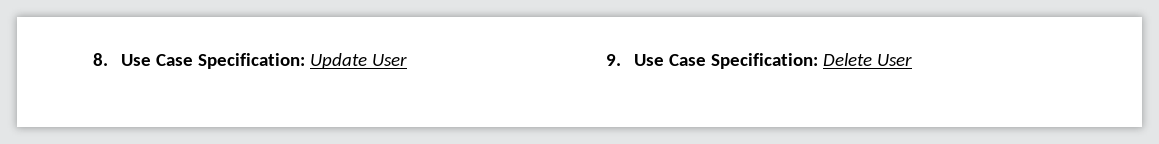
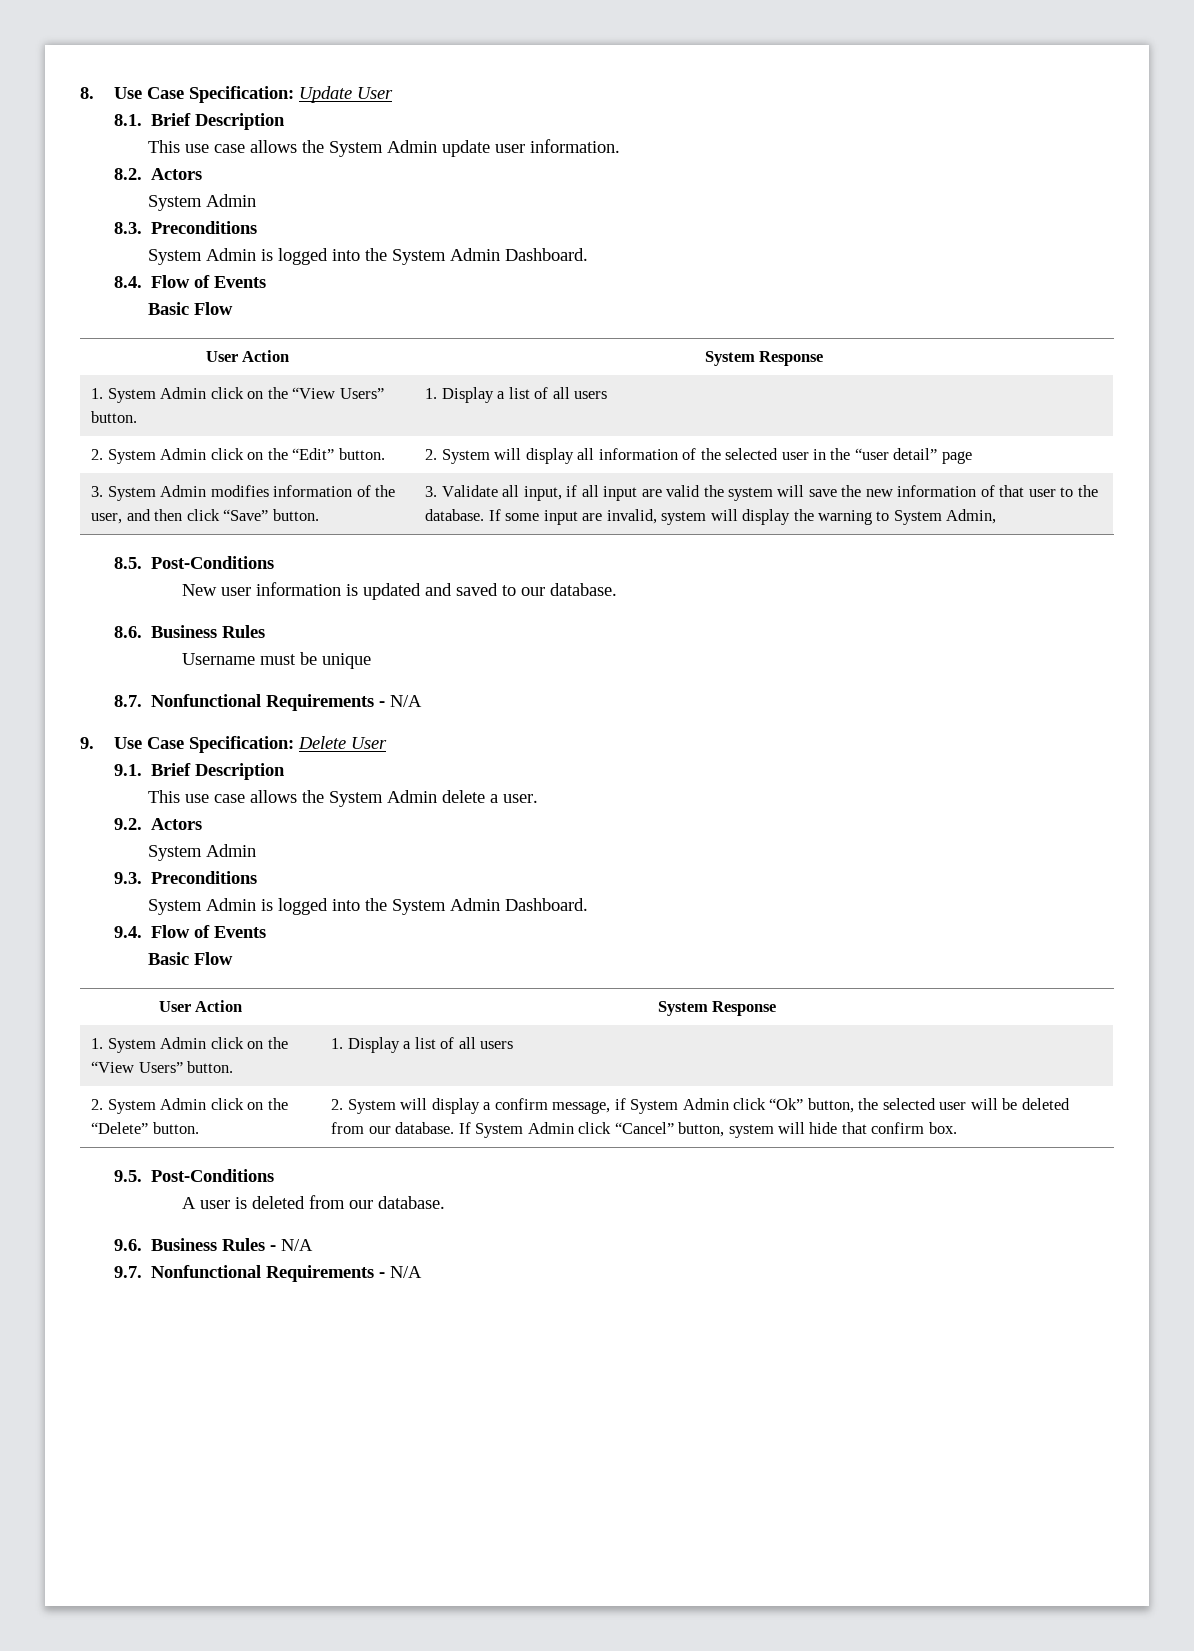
+ 8.1. Brief Description
+ This use case allows the System Admin update user information.
+ 8.2. Actors
+ System Admin
+ 8.3. Preconditions
+ System Admin is logged into the System Admin Dashboard.
+ 8.4. Flow of Events
+ Basic Flow
+ User Action | System Response
+ 1. System Admin click on the “View Users” button. | 1. Display a list of all users
+ 2. System Admin click on the “Edit” button. | 2. System will display all information of the selected user in the “user detail” page
+ 3. System Admin modifies information of the user, and then click “Save” button. | 3. Validate all input, if all input are valid the system will save the new information of that user to the database. If some input are invalid, system will display the warning to System Admin,
+ 8.5. Post-Conditions
+ New user information is updated and saved to our database.
+ 8.6. Business Rules
+ Username must be unique
+ 8.7. Nonfunctional Requirements - N/A
+ 9.1. Brief Description
+ This use case allows the System Admin delete a user.
+ 9.2. Actors
+ System Admin
+ 9.3. Preconditions
+ System Admin is logged into the System Admin Dashboard.
+ 9.4. Flow of Events
+ Basic Flow
+ User Action | System Response
+ 1. System Admin click on the “View Users” button. | 1. Display a list of all users
+ 2. System Admin click on the “Delete” button. | 2. System will display a confirm message, if System Admin click “Ok” button, the selected user will be deleted from our database. If System Admin click “Cancel” button, system will hide that confirm box.
+ 9.5. Post-Conditions
+ A user is deleted from our database.
+ 9.6. Business Rules - N/A
+ 9.7. Nonfunctional Requirements - N/A

